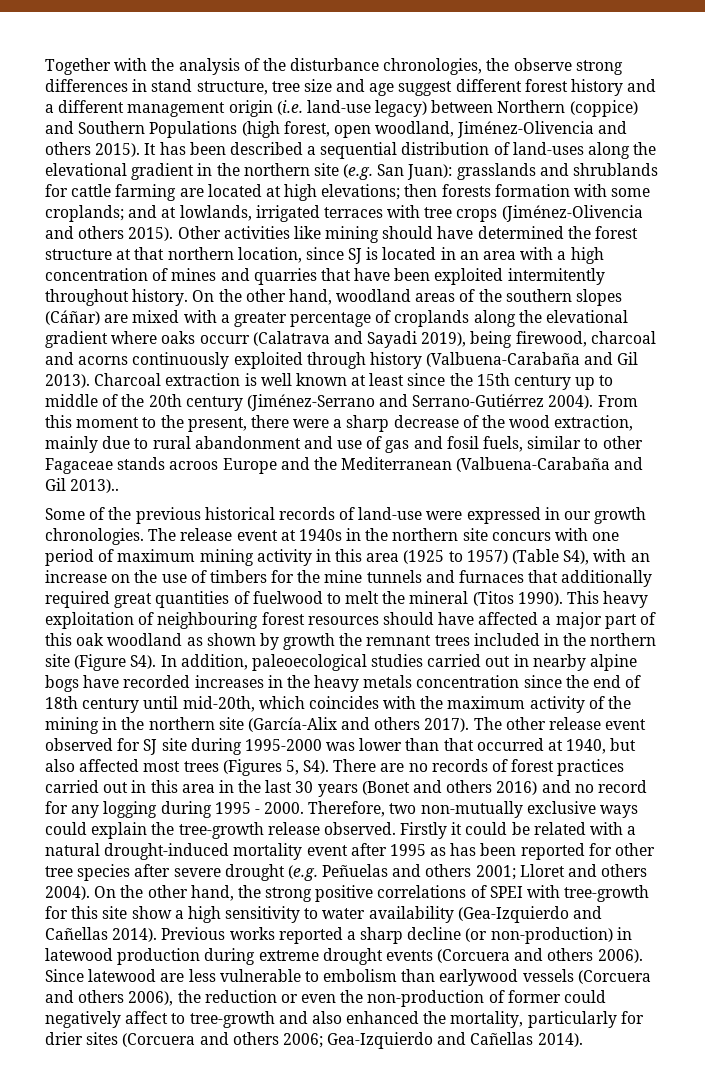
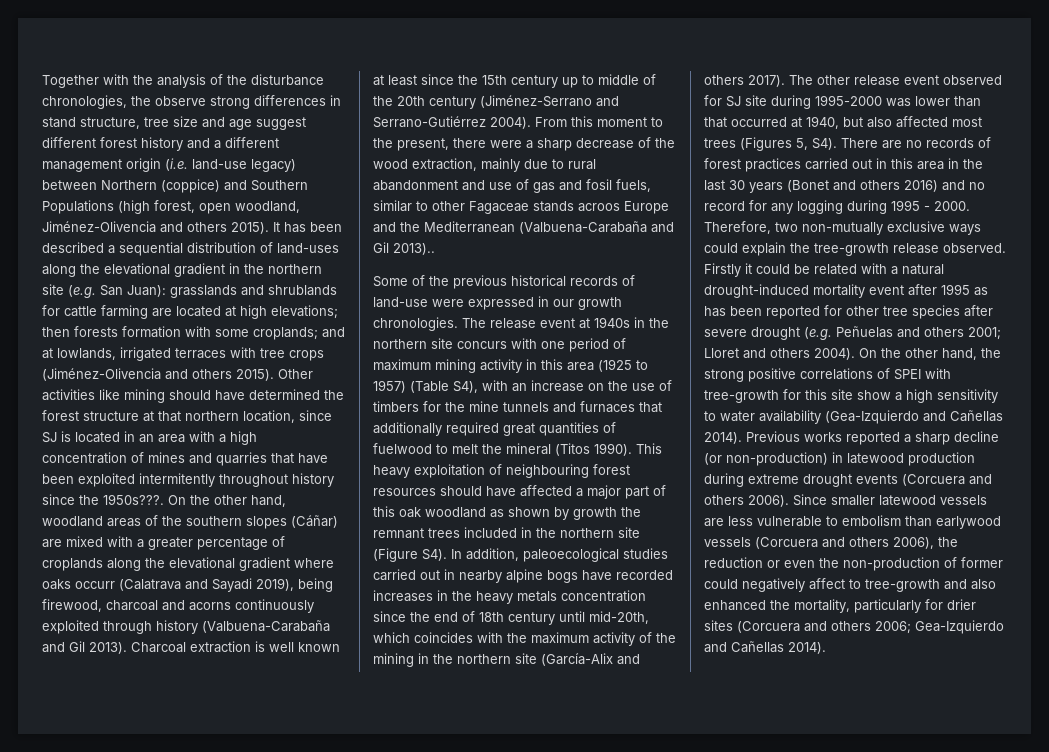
- Other activities like mining should have determined the forest structure at that northern location, since SJ is located in an area with a high concentration of mines and quarries that have been exploited intermitently throughout history.
+ Other activities like mining should have determined the forest structure at that northern location, since SJ is located in an area with a high concentration of mines and quarries that have been exploited intermitently throughout history since the 1950s???.
- Since latewood are less vulnerable to embolism than earlywood vessels (Corcuera and others 2006), the reduction or even the non-production of former could negatively affect to tree-growth and also enhanced the mortality, particularly for drier sites (Corcuera and others 2006; Gea-Izquierdo and Cañellas 2014).
+ Since smaller latewood vessels are less vulnerable to embolism than earlywood vessels (Corcuera and others 2006), the reduction or even the non-production of former could negatively affect to tree-growth and also enhanced the mortality, particularly for drier sites (Corcuera and others 2006; Gea-Izquierdo and Cañellas 2014).

